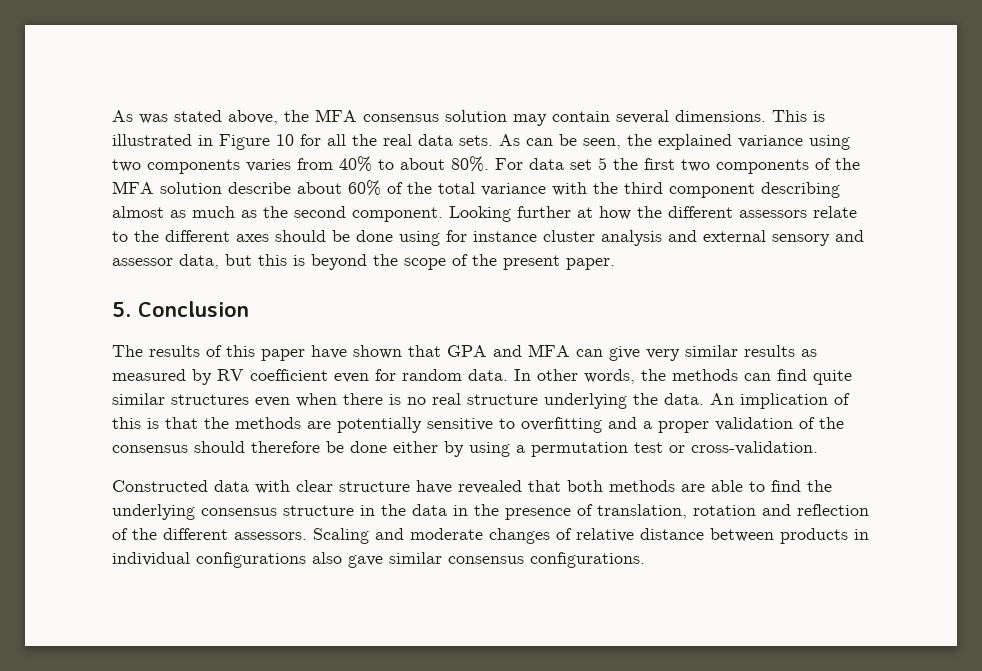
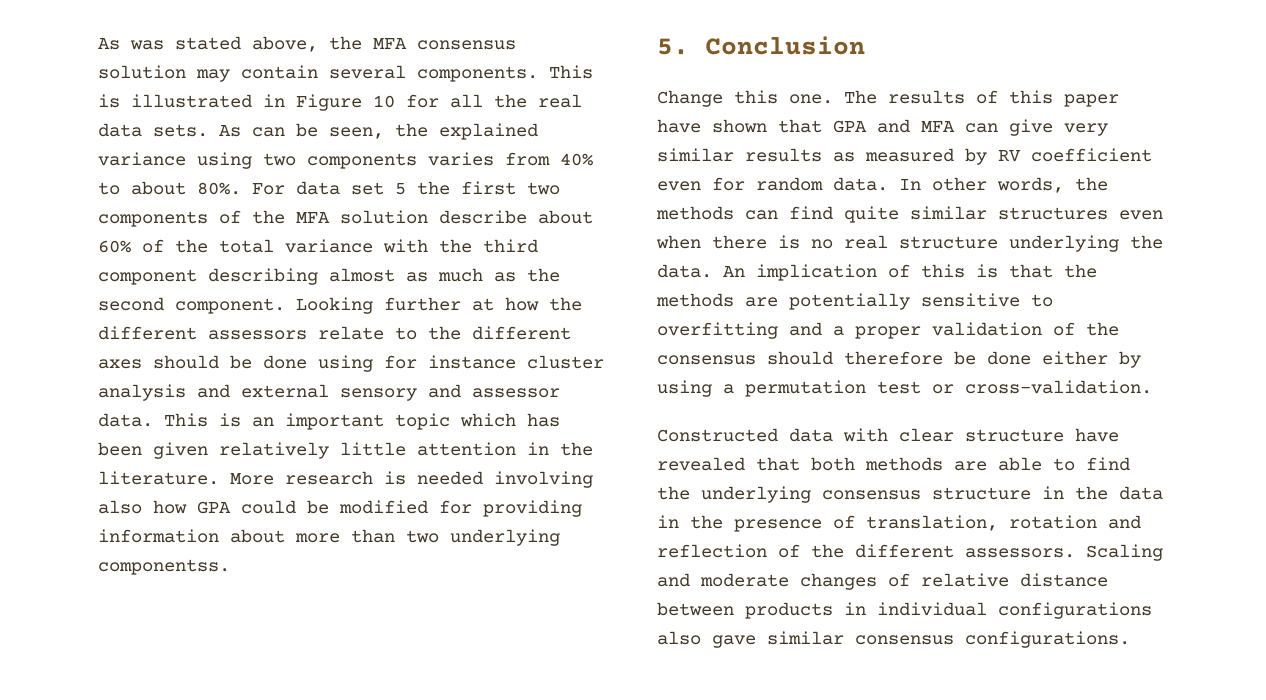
- As was stated above, the MFA consensus solution may contain several dimensions.
+ As was stated above, the MFA consensus solution may contain several components.
- Looking further at how the different assessors relate to the different axes should be done using for instance cluster analysis and external sensory and assessor data, but this is beyond the scope of the present paper.
+ Looking further at how the different assessors relate to the different axes should be done using for instance cluster analysis and external sensory and assessor data. This is an important topic which has been given relatively little attention in the literature. More research is needed involving also how GPA could be modified for providing information about more than two underlying componentss.
+ Change this one.

